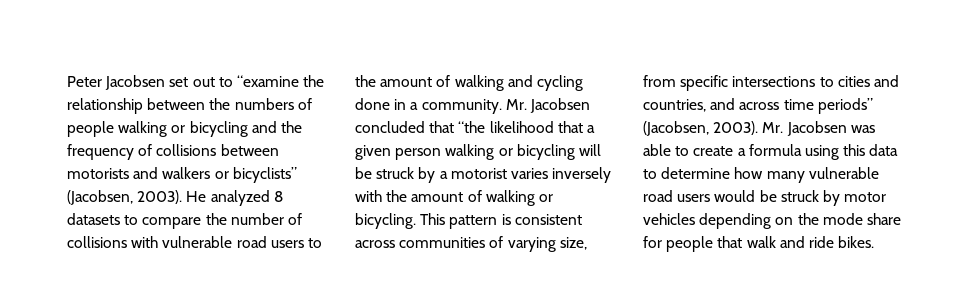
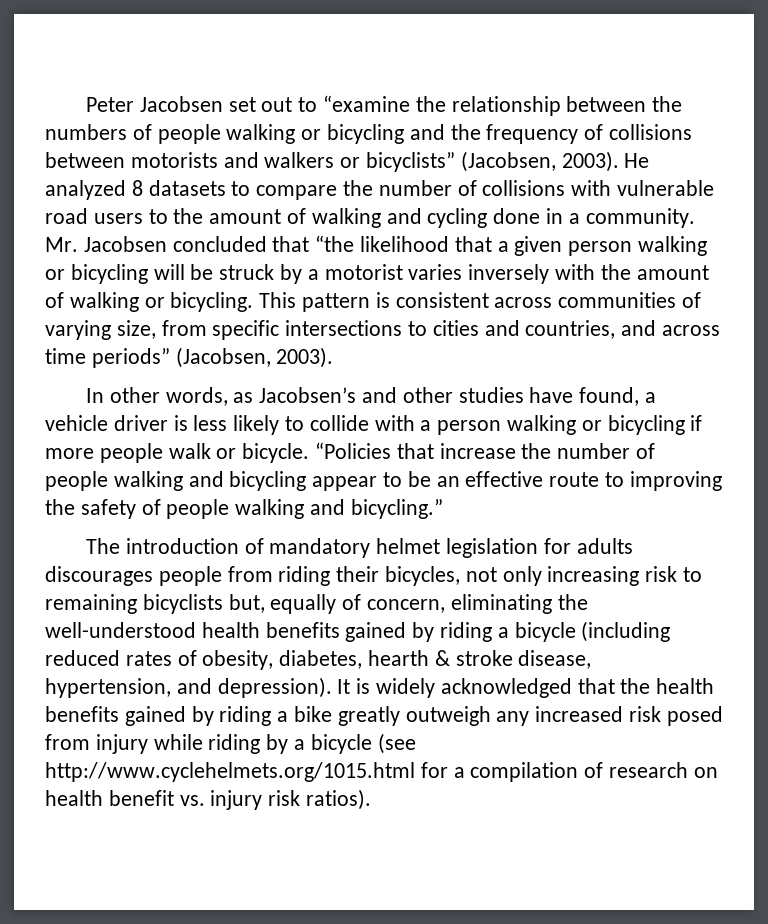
- This pattern is consistent across communities of varying size, from specific intersections to cities and countries, and across time periods” (Jacobsen, 2003). Mr. Jacobsen was able to create a formula using this data to determine how many vulnerable road users would be struck by motor vehicles depending on the mode share for people that walk and ride bikes.
+ This pattern is consistent across communities of varying size, from specific intersections to cities and countries, and across time periods” (Jacobsen, 2003).
+ In other words, as Jacobsen’s and other studies have found, a vehicle driver is less likely to collide with a person walking or bicycling if more people walk or bicycle. “Policies that increase the number of people walking and bicycling appear to be an effective route to improving the safety of people walking and bicycling.”
+ The introduction of mandatory helmet legislation for adults discourages people from riding their bicycles, not only increasing risk to remaining bicyclists but, equally of concern, eliminating the well-understood health benefits gained by riding a bicycle (including reduced rates of obesity, diabetes, hearth & stroke disease, hypertension, and depression). It is widely acknowledged that the health benefits gained by riding a bike greatly outweigh any increased risk posed from injury while riding by a bicycle (see http://www.cyclehelmets.org/1015.html for a compilation of research on health benefit vs. injury risk ratios).

